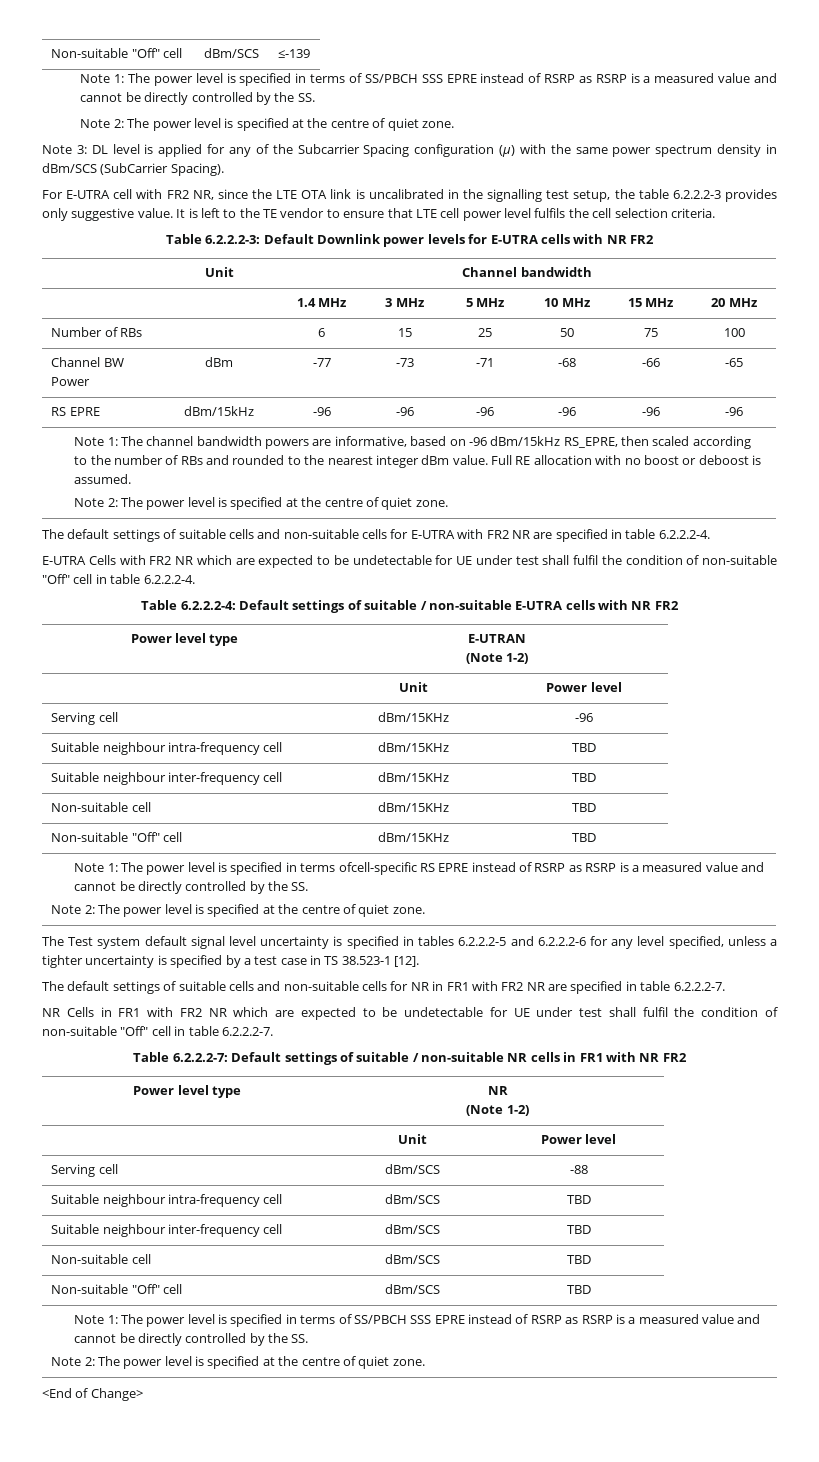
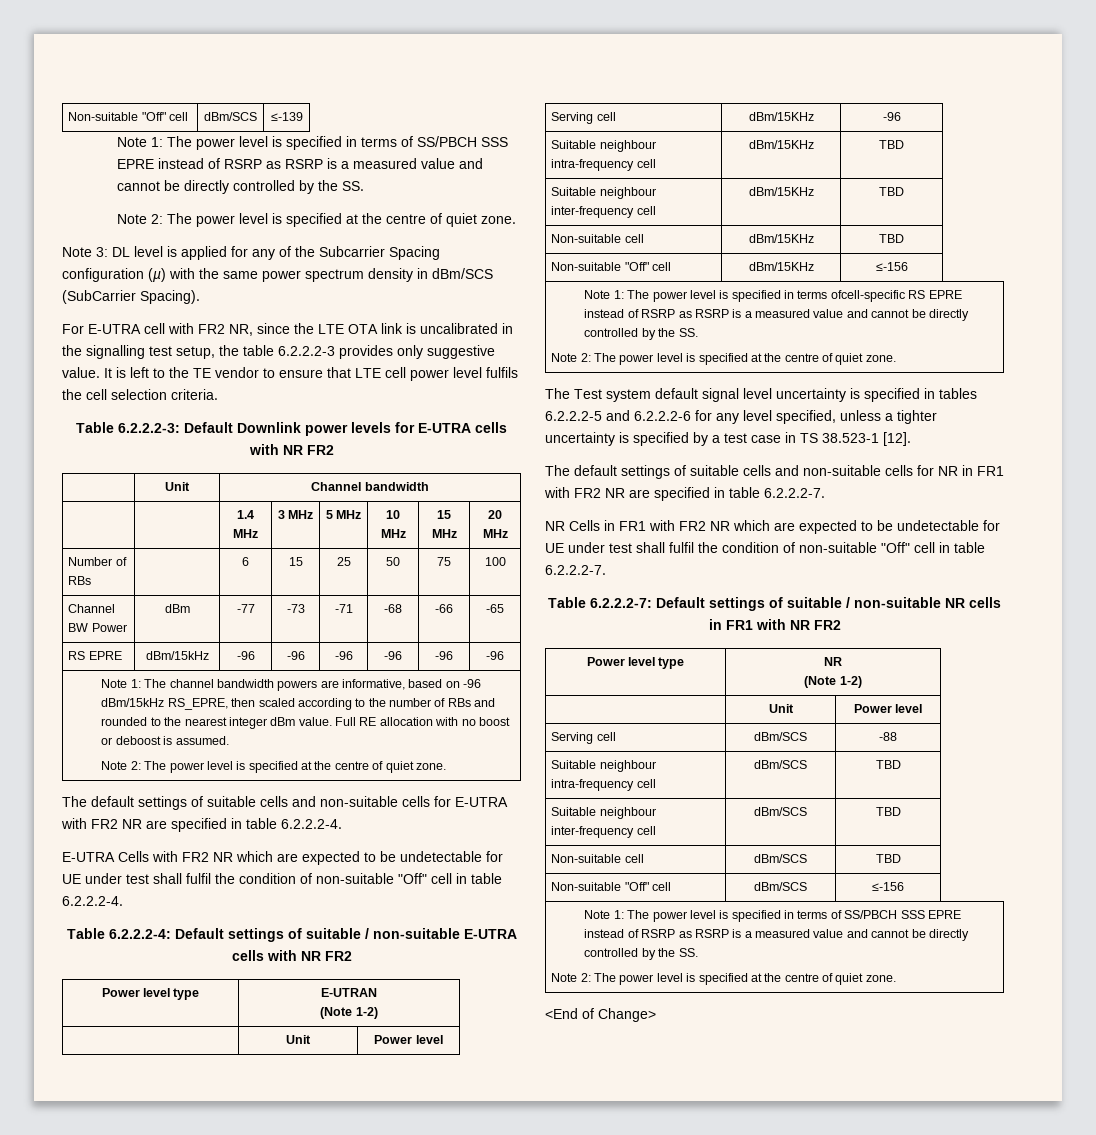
- Non-suitable "Off" cell | dBm/15KHz | TBD
+ Non-suitable "Off" cell | dBm/15KHz | ≤-156
- Non-suitable "Off" cell | dBm/SCS | TBD
+ Non-suitable "Off" cell | dBm/SCS | ≤-156

